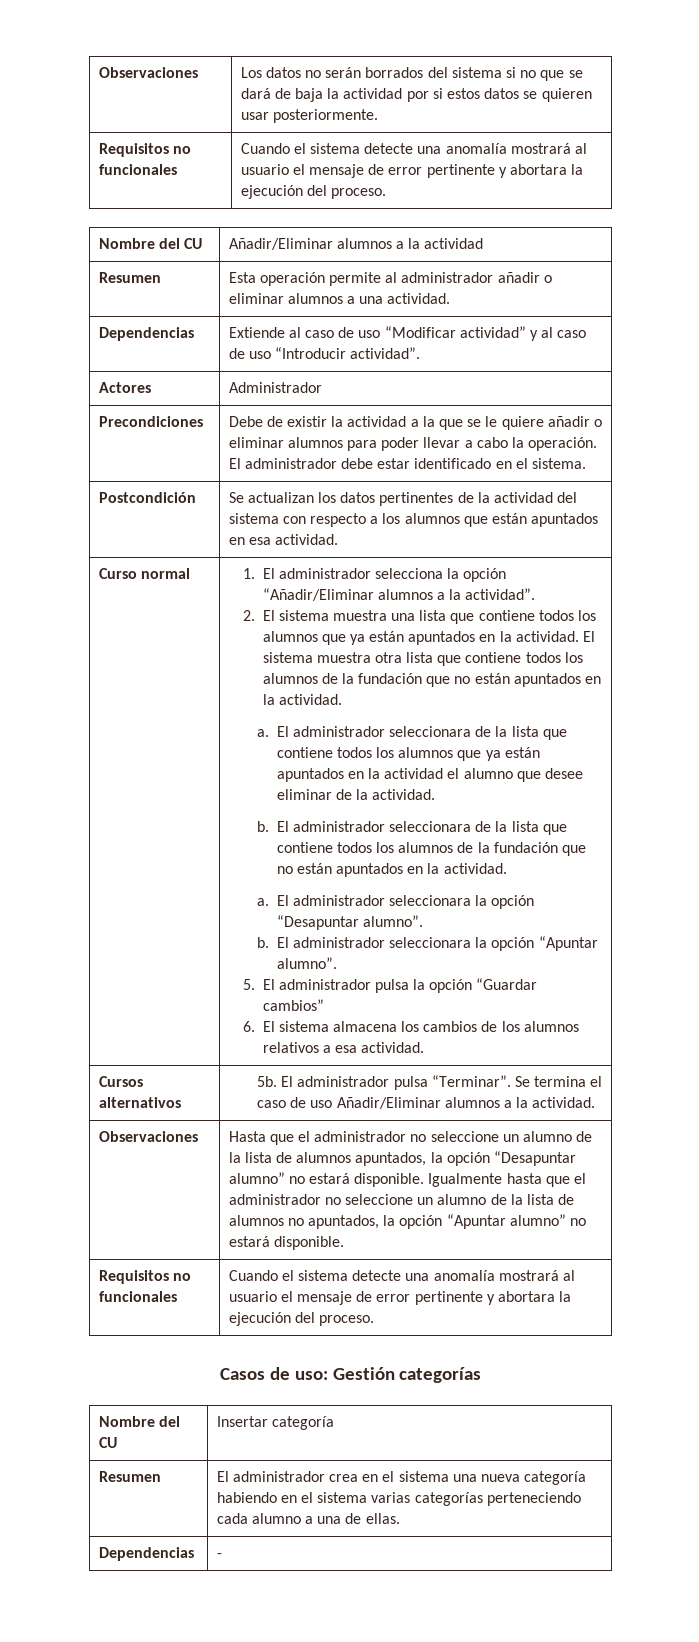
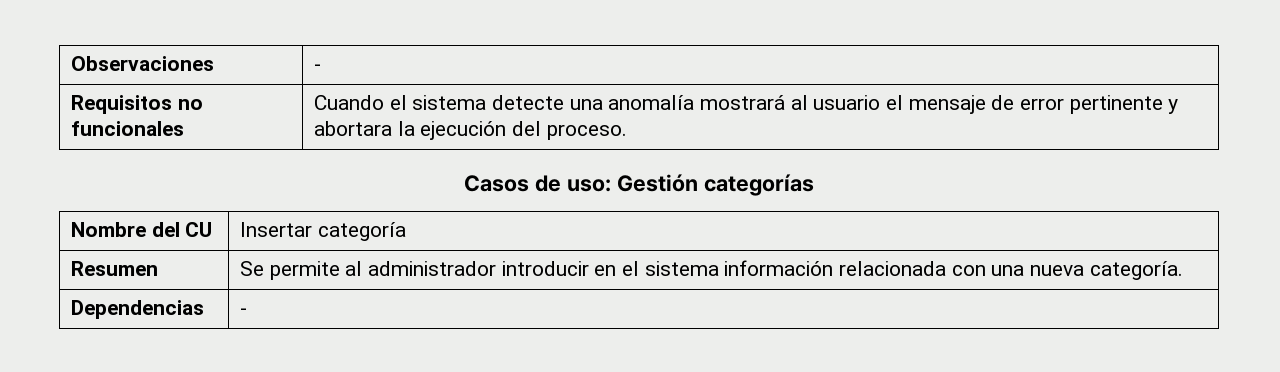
- Observaciones | Los datos no serán borrados del sistema si no que se dará de baja la actividad por si estos datos se quieren usar posteriormente.
- Requisitos no funcionales | Cuando el sistema detecte una anomalía mostrará al usuario el mensaje de error pertinente y abortara la ejecución del proceso.
- Nombre del CU | Añadir/Eliminar alumnos a la actividad
- Resumen | Esta operación permite al administrador añadir o eliminar alumnos a una actividad.
- Dependencias | Extiende al caso de uso “Modificar actividad” y al caso de uso “Introducir actividad”.
- Actores | Administrador
- Precondiciones | Debe de existir la actividad a la que se le quiere añadir o eliminar alumnos para poder llevar a cabo la operación. El administrador debe estar identificado en el sistema.
- Postcondición | Se actualizan los datos pertinentes de la actividad del sistema con respecto a los alumnos que están apuntados en esa actividad.
- Curso normal | 1. El administrador selecciona la opción “Añadir/Eliminar alumnos a la actividad”.
- 2. El sistema muestra una lista que contiene todos los alumnos que ya están apuntados en la actividad. El sistema muestra otra lista que contiene todos los alumnos de la fundación que no están apuntados en la actividad.
- a. El administrador seleccionara de la lista que contiene todos los alumnos que ya están apuntados en la actividad el alumno que desee eliminar de la actividad.
- b. El administrador seleccionara de la lista que contiene todos los alumnos de la fundación que no están apuntados en la actividad.
- a. El administrador seleccionara la opción “Desapuntar alumno”.
- b. El administrador seleccionara la opción “Apuntar alumno”.
- 5. El administrador pulsa la opción “Guardar cambios”
- 6. El sistema almacena los cambios de los alumnos relativos a esa actividad.
- Cursos alternativos | 5b. El administrador pulsa “Terminar”. Se termina el caso de uso Añadir/Eliminar alumnos a la actividad.
- Observaciones | Hasta que el administrador no seleccione un alumno de la lista de alumnos apuntados, la opción “Desapuntar alumno” no estará disponible. Igualmente hasta que el administrador no seleccione un alumno de la lista de alumnos no apuntados, la opción “Apuntar alumno” no estará disponible.
+ Observaciones | -
- Resumen | El administrador crea en el sistema una nueva categoría habiendo en el sistema varias categorías perteneciendo cada alumno a una de ellas.
+ Resumen | Se permite al administrador introducir en el sistema información relacionada con una nueva categoría.

